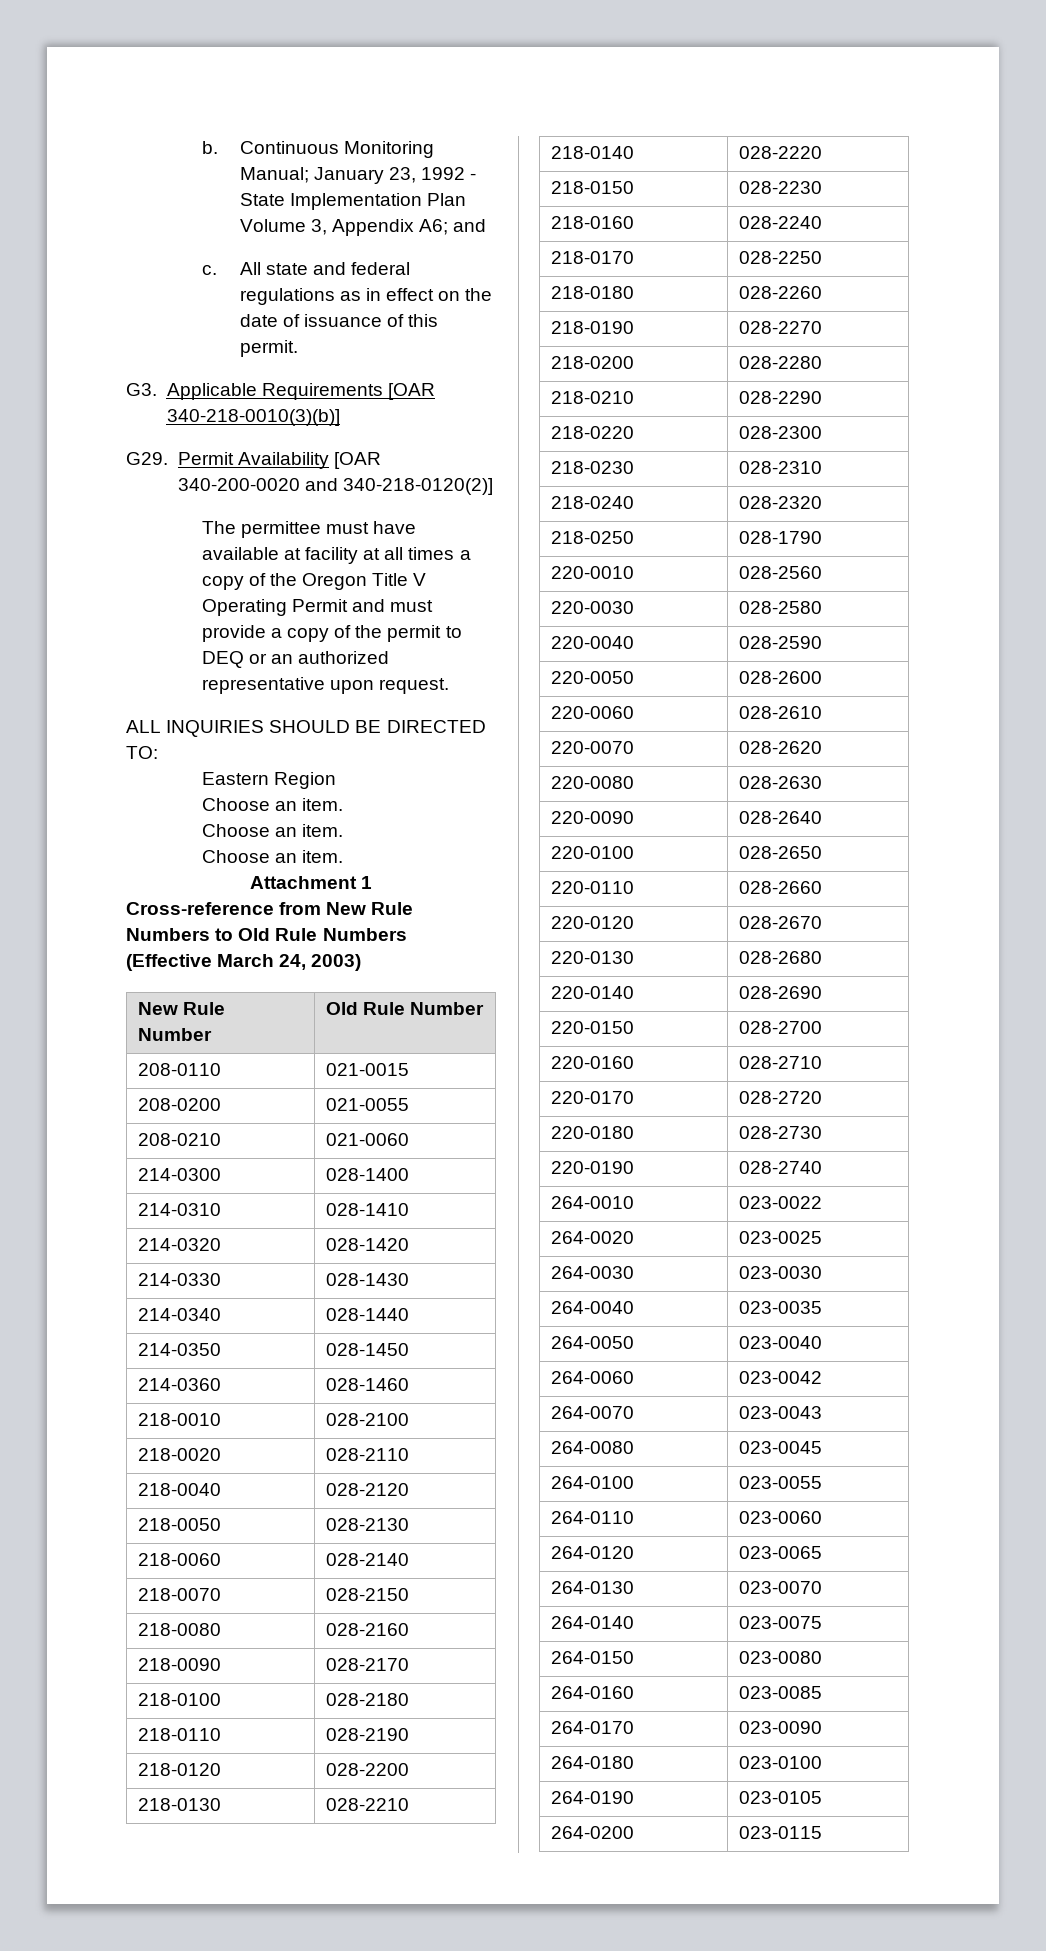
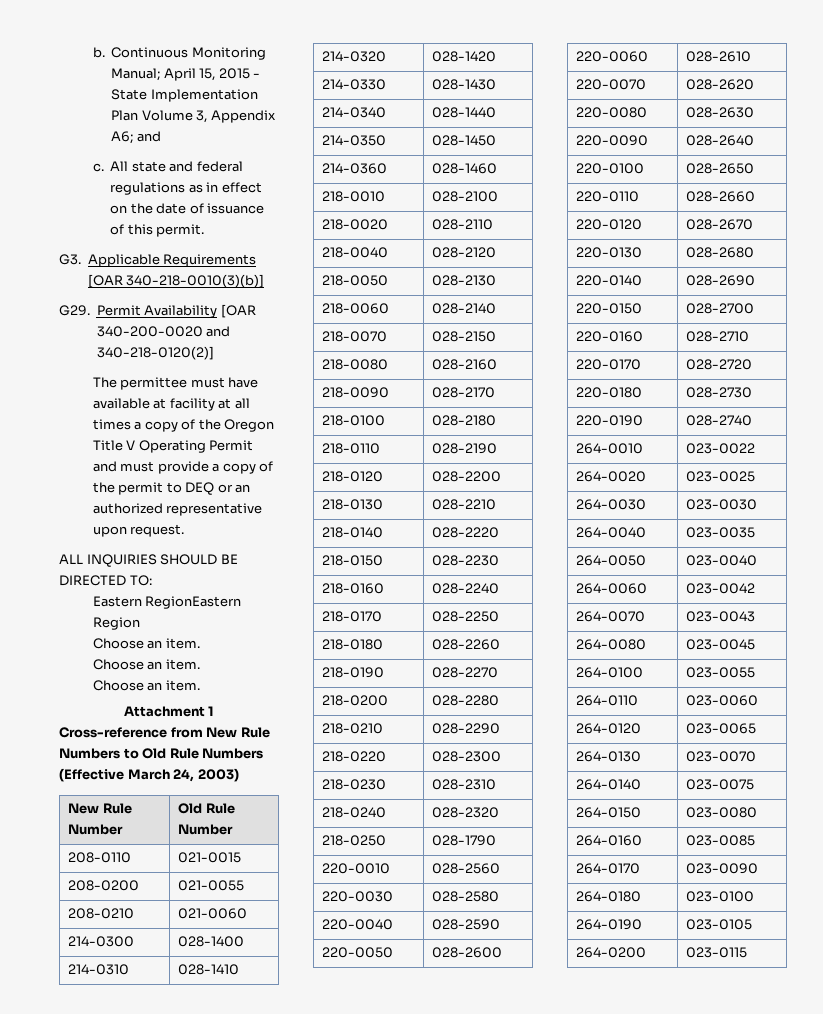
- Continuous Monitoring Manual; January 23, 1992 - State Implementation Plan Volume 3, Appendix A6; and
+ Continuous Monitoring Manual; April 15, 2015 - State Implementation Plan Volume 3, Appendix A6; and
- Eastern Region
+ Eastern RegionEastern Region

